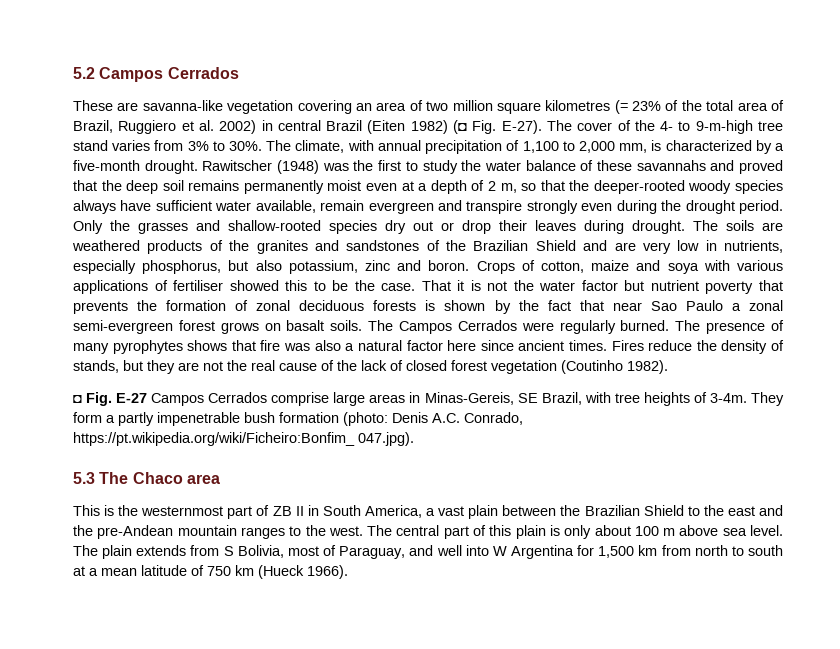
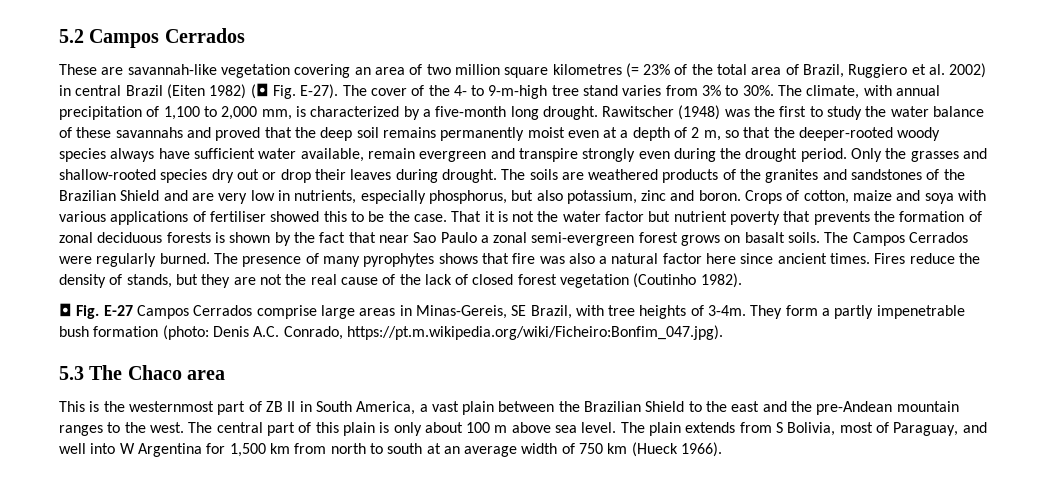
- These are savanna-like vegetation covering an area of two million square kilometres (= 23% of the total area of Brazil, Ruggiero et al. 2002) in central Brazil (Eiten 1982) (◘ Fig. E-27).
+ These are savannah-like vegetation covering an area of two million square kilometres (= 23% of the total area of Brazil, Ruggiero et al. 2002) in central Brazil (Eiten 1982) (◘ Fig. E-27).
- The climate, with annual precipitation of 1,100 to 2,000 mm, is characterized by a five-month drought.
+ The climate, with annual precipitation of 1,100 to 2,000 mm, is characterized by a five-month long drought.
- They form a partly impenetrable bush formation (photo: Denis A.C. Conrado, https://pt.wikipedia.org/wiki/Ficheiro:Bonfim_ 047.jpg).
+ They form a partly impenetrable bush formation (photo: Denis A.C. Conrado, https://pt.m.wikipedia.org/wiki/Ficheiro:Bonfim_047.jpg).
- The plain extends from S Bolivia, most of Paraguay, and well into W Argentina for 1,500 km from north to south at a mean latitude of 750 km (Hueck 1966).
+ The plain extends from S Bolivia, most of Paraguay, and well into W Argentina for 1,500 km from north to south at an average width of 750 km (Hueck 1966).

